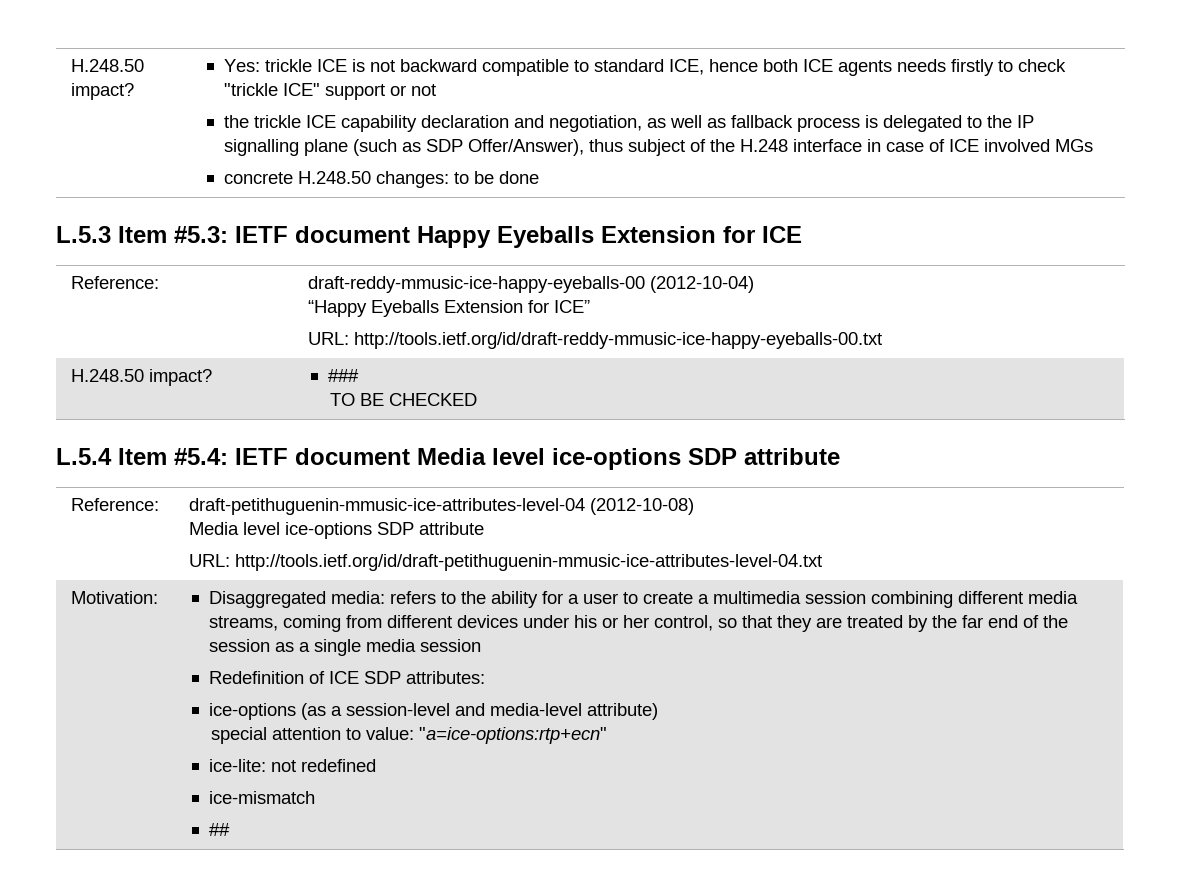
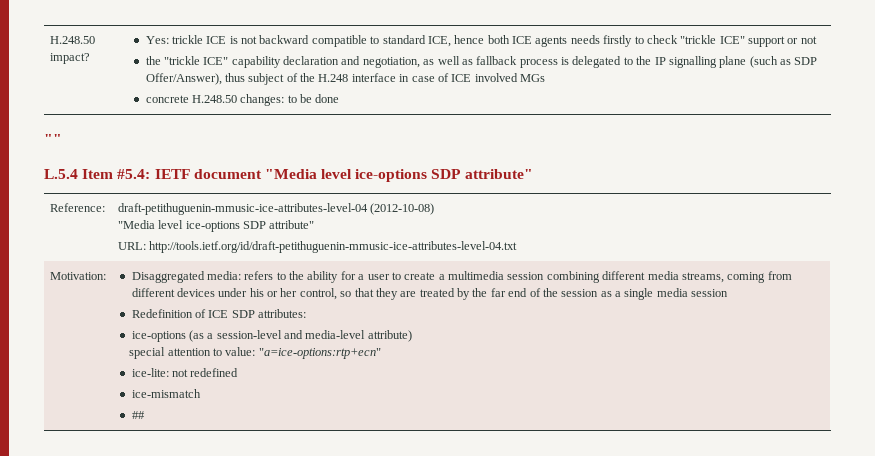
- the trickle ICE capability declaration and negotiation, as well as fallback process is delegated to the IP signalling plane (such as SDP Offer/Answer), thus subject of the H.248 interface in case of ICE involved MGs
+ the "trickle ICE" capability declaration and negotiation, as well as fallback process is delegated to the IP signalling plane (such as SDP Offer/Answer), thus subject of the H.248 interface in case of ICE involved MGs
- L.5.3 Item #5.3: IETF document Happy Eyeballs Extension for ICE
- Reference: | draft-reddy-mmusic-ice-happy-eyeballs-00 (2012-10-04)
- “Happy Eyeballs Extension for ICE”
- URL: http://tools.ietf.org/id/draft-reddy-mmusic-ice-happy-eyeballs-00.txt
- H.248.50 impact? | ###
- TO BE CHECKED
+ ""
- L.5.4 Item #5.4: IETF document Media level ice-options SDP attribute
+ L.5.4 Item #5.4: IETF document "Media level ice-options SDP attribute"
  Reference: | draft-petithuguenin-mmusic-ice-attributes-level-04 (2012-10-08)
- Media level ice-options SDP attribute
+ "Media level ice-options SDP attribute"

